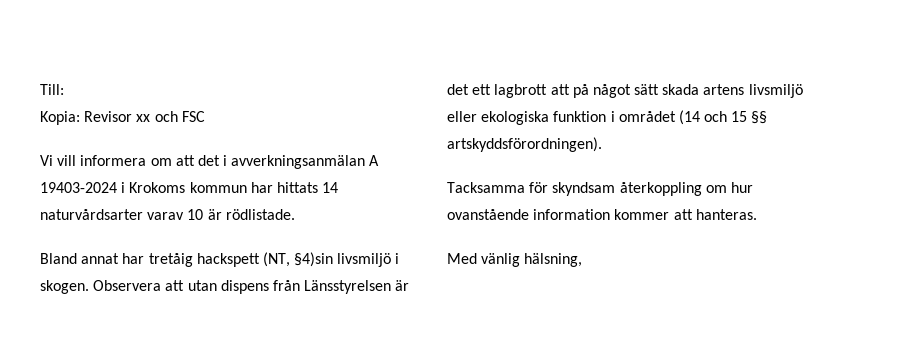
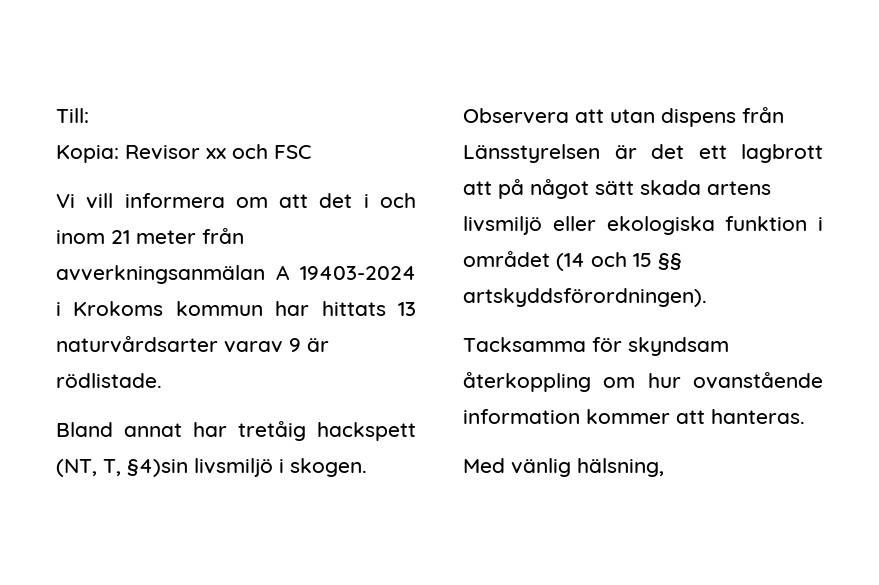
- Vi vill informera om att det i avverkningsanmälan A 19403-2024 i Krokoms kommun har hittats 14 naturvårdsarter varav 10 är rödlistade.
+ Vi vill informera om att det i och inom 21 meter från avverkningsanmälan A 19403-2024 i Krokoms kommun har hittats 13 naturvårdsarter varav 9 är rödlistade.
- Bland annat har tretåig hackspett (NT, §4)sin livsmiljö i skogen.
+ Bland annat har tretåig hackspett (NT, T, §4)sin livsmiljö i skogen.

